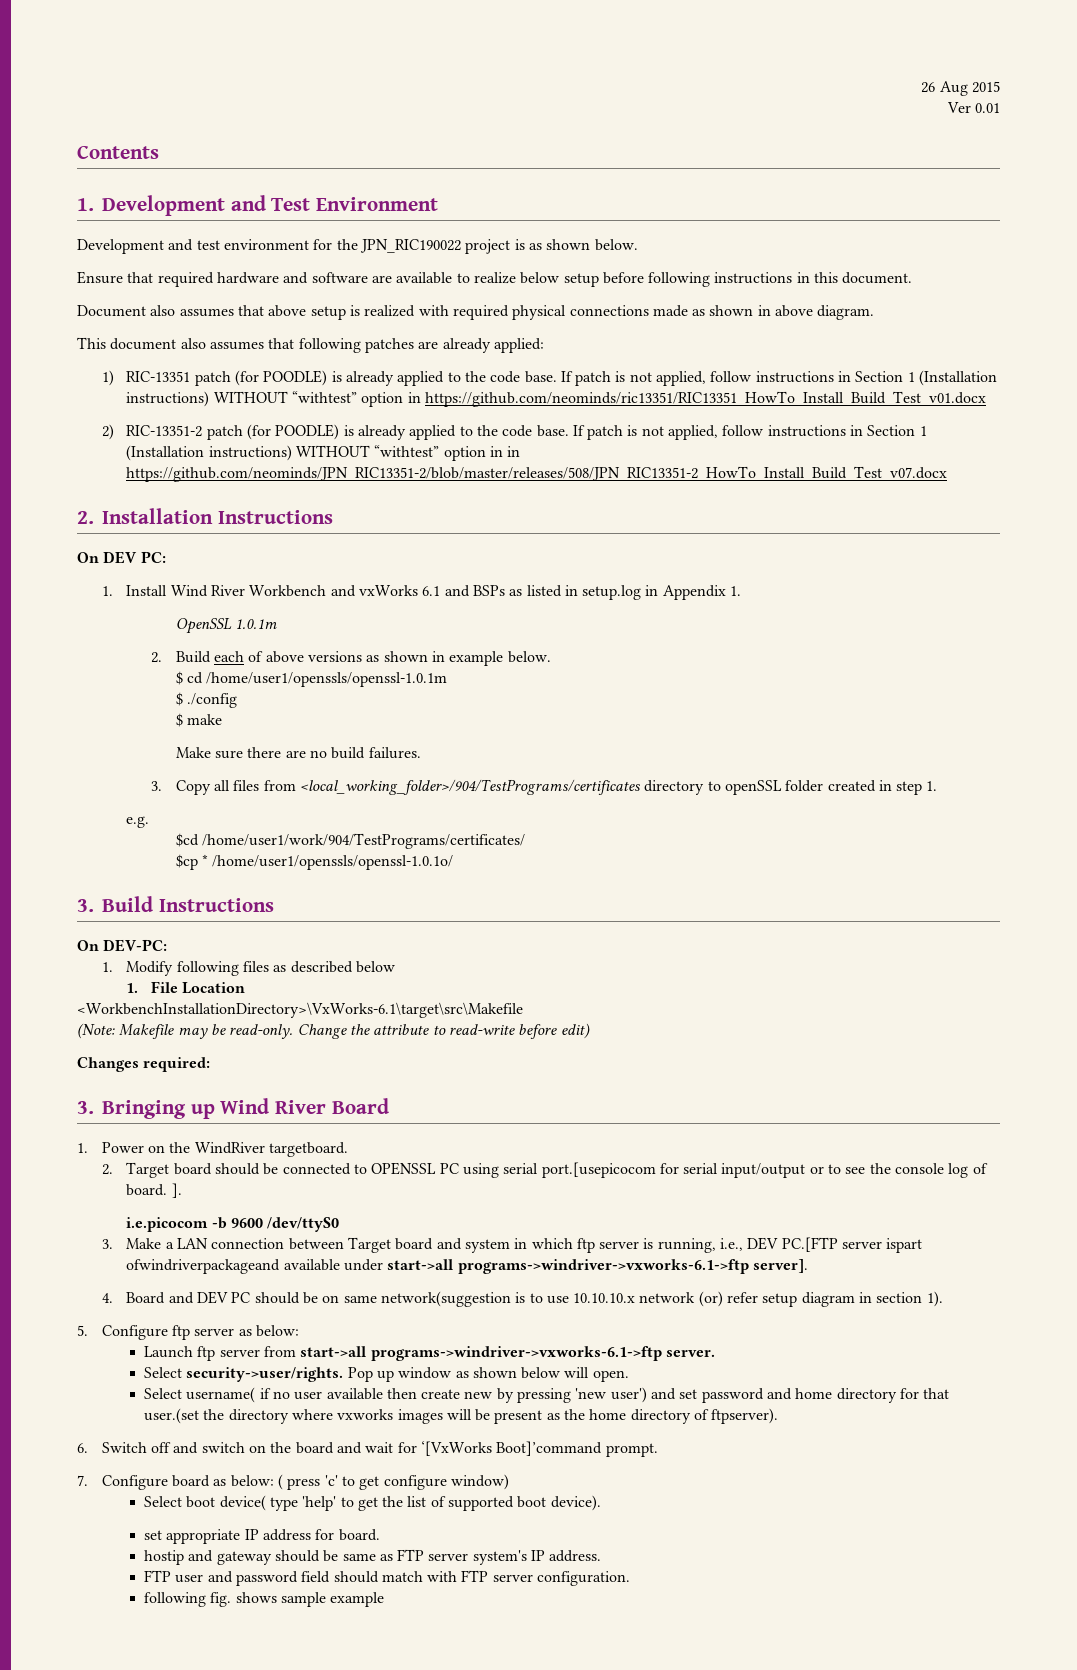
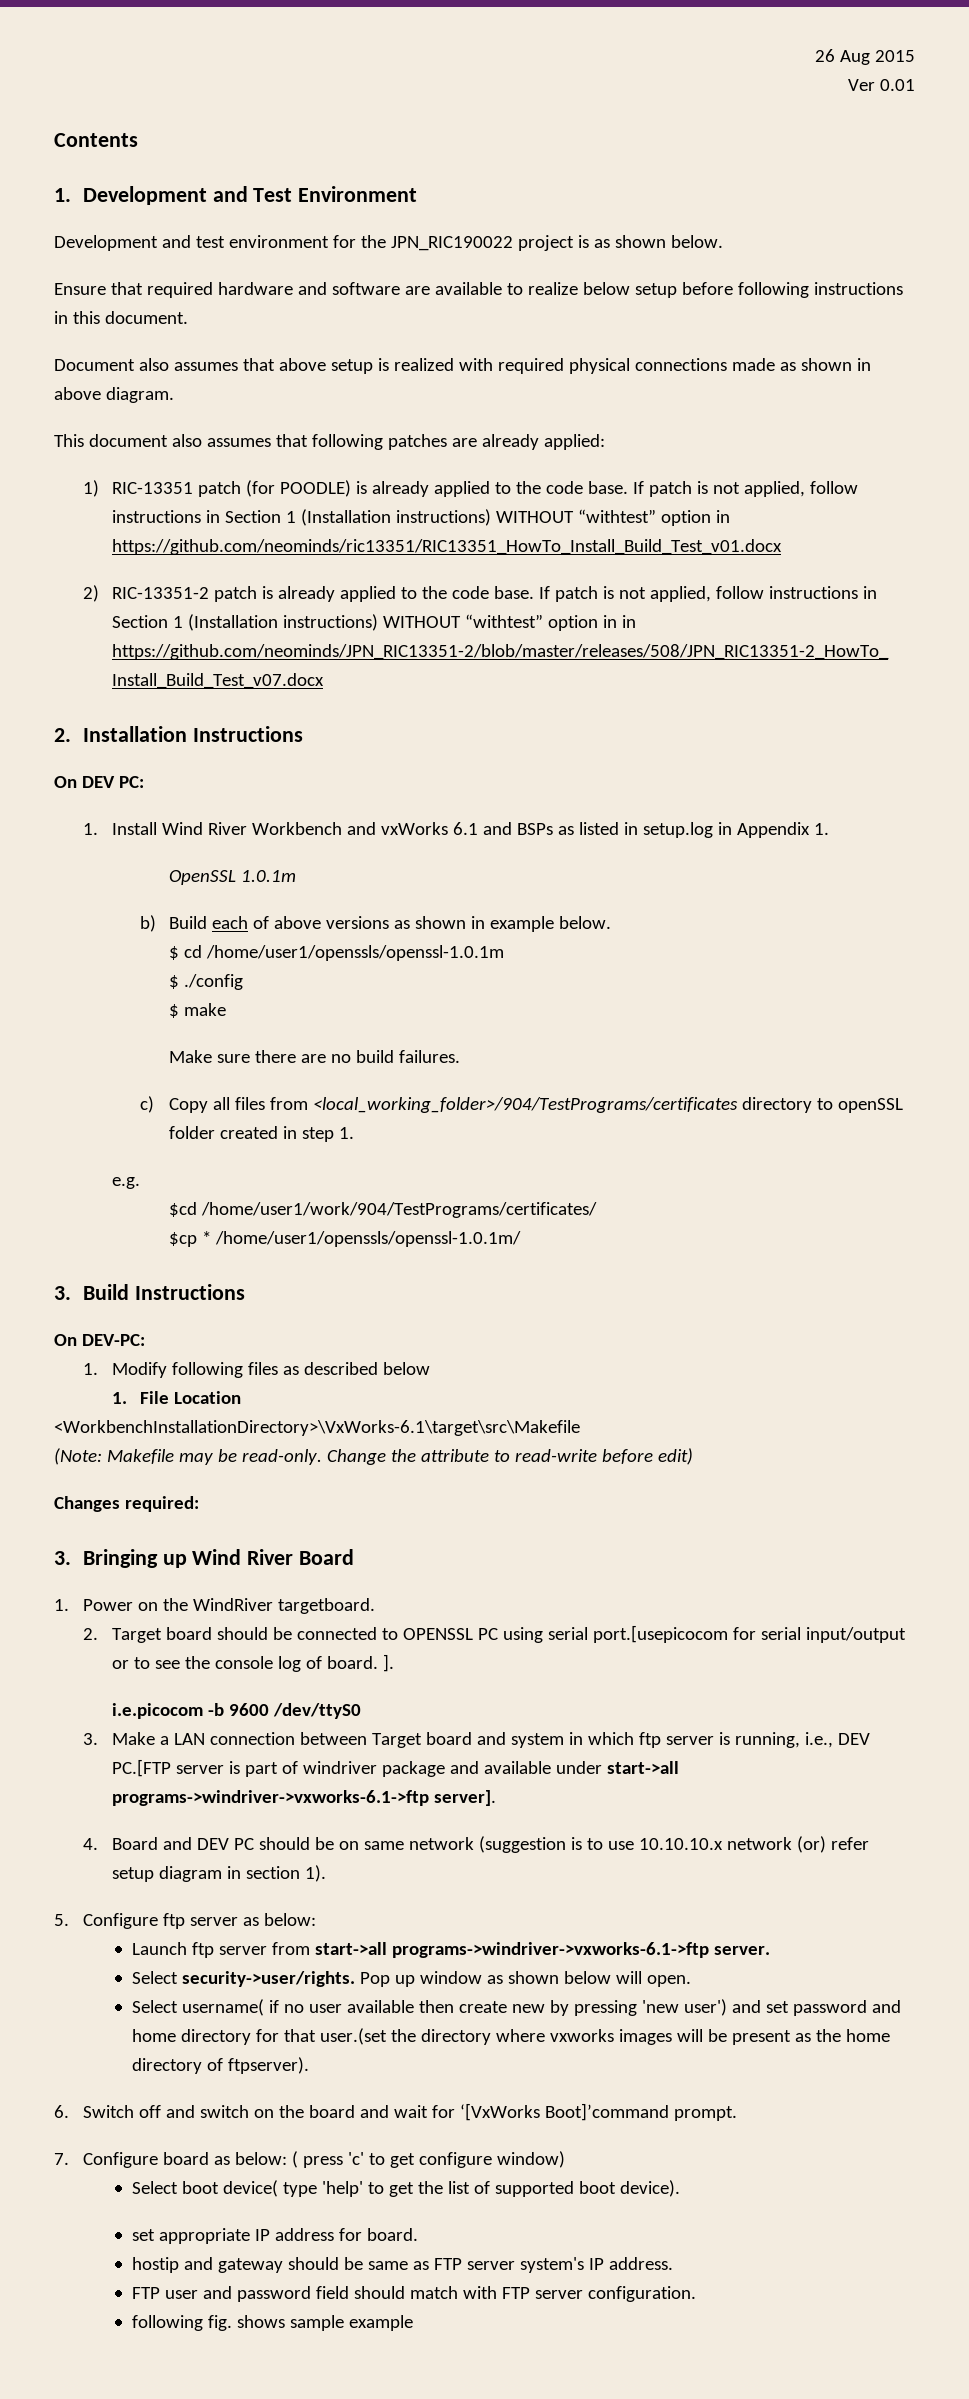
- 2) RIC-13351-2 patch (for POODLE) is already applied to the code base.
+ 2) RIC-13351-2 patch is already applied to the code base.
- 2. Build each of above versions as shown in example below.
+ b) Build each of above versions as shown in example below.
- 3. Copy all files from <local_working_folder>/904/TestPrograms/certificates directory to openSSL folder created in step 1.
+ c) Copy all files from <local_working_folder>/904/TestPrograms/certificates directory to openSSL folder created in step 1.
- $cp * /home/user1/openssls/openssl-1.0.1o/
+ $cp * /home/user1/openssls/openssl-1.0.1m/
- 3. Make a LAN connection between Target board and system in which ftp server is running, i.e., DEV PC.[FTP server ispart ofwindriverpackageand available under start->all programs->windriver->vxworks-6.1->ftp server].
+ 3. Make a LAN connection between Target board and system in which ftp server is running, i.e., DEV PC.[FTP server is part of windriver package and available under start->all programs->windriver->vxworks-6.1->ftp server].
- 4. Board and DEV PC should be on same network(suggestion is to use 10.10.10.x network (or) refer setup diagram in section 1).
+ 4. Board and DEV PC should be on same network (suggestion is to use 10.10.10.x network (or) refer setup diagram in section 1).

